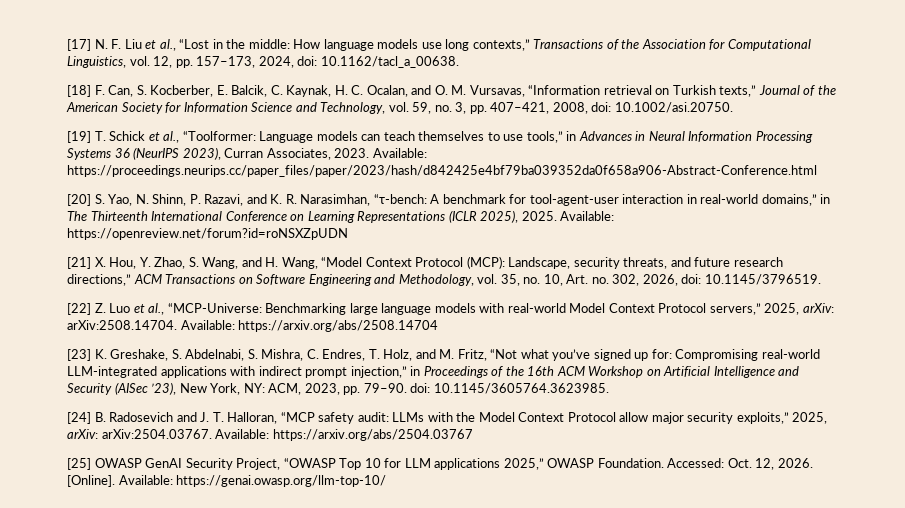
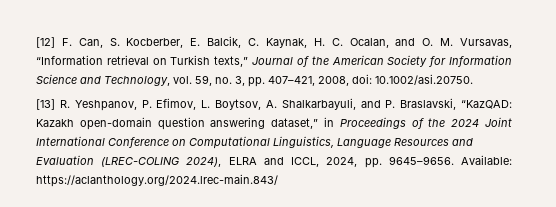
- [17] N. F. Liu et al., “Lost in the middle: How language models use long contexts,” Transactions of the Association for Computational Linguistics, vol. 12, pp. 157–173, 2024, doi: 10.1162/tacl_a_00638.
- [18] F. Can, S. Kocberber, E. Balcik, C. Kaynak, H. C. Ocalan, and O. M. Vursavas, “Information retrieval on Turkish texts,” Journal of the American Society for Information Science and Technology, vol. 59, no. 3, pp. 407–421, 2008, doi: 10.1002/asi.20750.
+ [12] F. Can, S. Kocberber, E. Balcik, C. Kaynak, H. C. Ocalan, and O. M. Vursavas, “Information retrieval on Turkish texts,” Journal of the American Society for Information Science and Technology, vol. 59, no. 3, pp. 407–421, 2008, doi: 10.1002/asi.20750.
- [19] T. Schick et al., “Toolformer: Language models can teach themselves to use tools,” in Advances in Neural Information Processing Systems 36 (NeurIPS 2023), Curran Associates, 2023. Available: https://proceedings.neurips.cc/paper_files/paper/2023/hash/d842425e4bf79ba039352da0f658a906-Abstract-Conference.html
- [20] S. Yao, N. Shinn, P. Razavi, and K. R. Narasimhan, “τ-bench: A benchmark for tool-agent-user interaction in real-world domains,” in The Thirteenth International Conference on Learning Representations (ICLR 2025), 2025. Available: https://openreview.net/forum?id=roNSXZpUDN
- [21] X. Hou, Y. Zhao, S. Wang, and H. Wang, “Model Context Protocol (MCP): Landscape, security threats, and future research directions,” ACM Transactions on Software Engineering and Methodology, vol. 35, no. 10, Art. no. 302, 2026, doi: 10.1145/3796519.
- [22] Z. Luo et al., “MCP-Universe: Benchmarking large language models with real-world Model Context Protocol servers,” 2025, arXiv: arXiv:2508.14704. Available: https://arxiv.org/abs/2508.14704
- [23] K. Greshake, S. Abdelnabi, S. Mishra, C. Endres, T. Holz, and M. Fritz, “Not what you’ve signed up for: Compromising real-world LLM-integrated applications with indirect prompt injection,” in Proceedings of the 16th ACM Workshop on Artificial Intelligence and Security (AISec ’23), New York, NY: ACM, 2023, pp. 79–90. doi: 10.1145/3605764.3623985.
- [24] B. Radosevich and J. T. Halloran, “MCP safety audit: LLMs with the Model Context Protocol allow major security exploits,” 2025, arXiv: arXiv:2504.03767. Available: https://arxiv.org/abs/2504.03767
- [25] OWASP GenAI Security Project, “OWASP Top 10 for LLM applications 2025,” OWASP Foundation. Accessed: Oct. 12, 2026. [Online]. Available: https://genai.owasp.org/llm-top-10/
+ [13] R. Yeshpanov, P. Efimov, L. Boytsov, A. Shalkarbayuli, and P. Braslavski, “KazQAD: Kazakh open-domain question answering dataset,” in Proceedings of the 2024 Joint International Conference on Computational Linguistics, Language Resources and Evaluation (LREC-COLING 2024), ELRA and ICCL, 2024, pp. 9645–9656. Available: https://aclanthology.org/2024.lrec-main.843/

